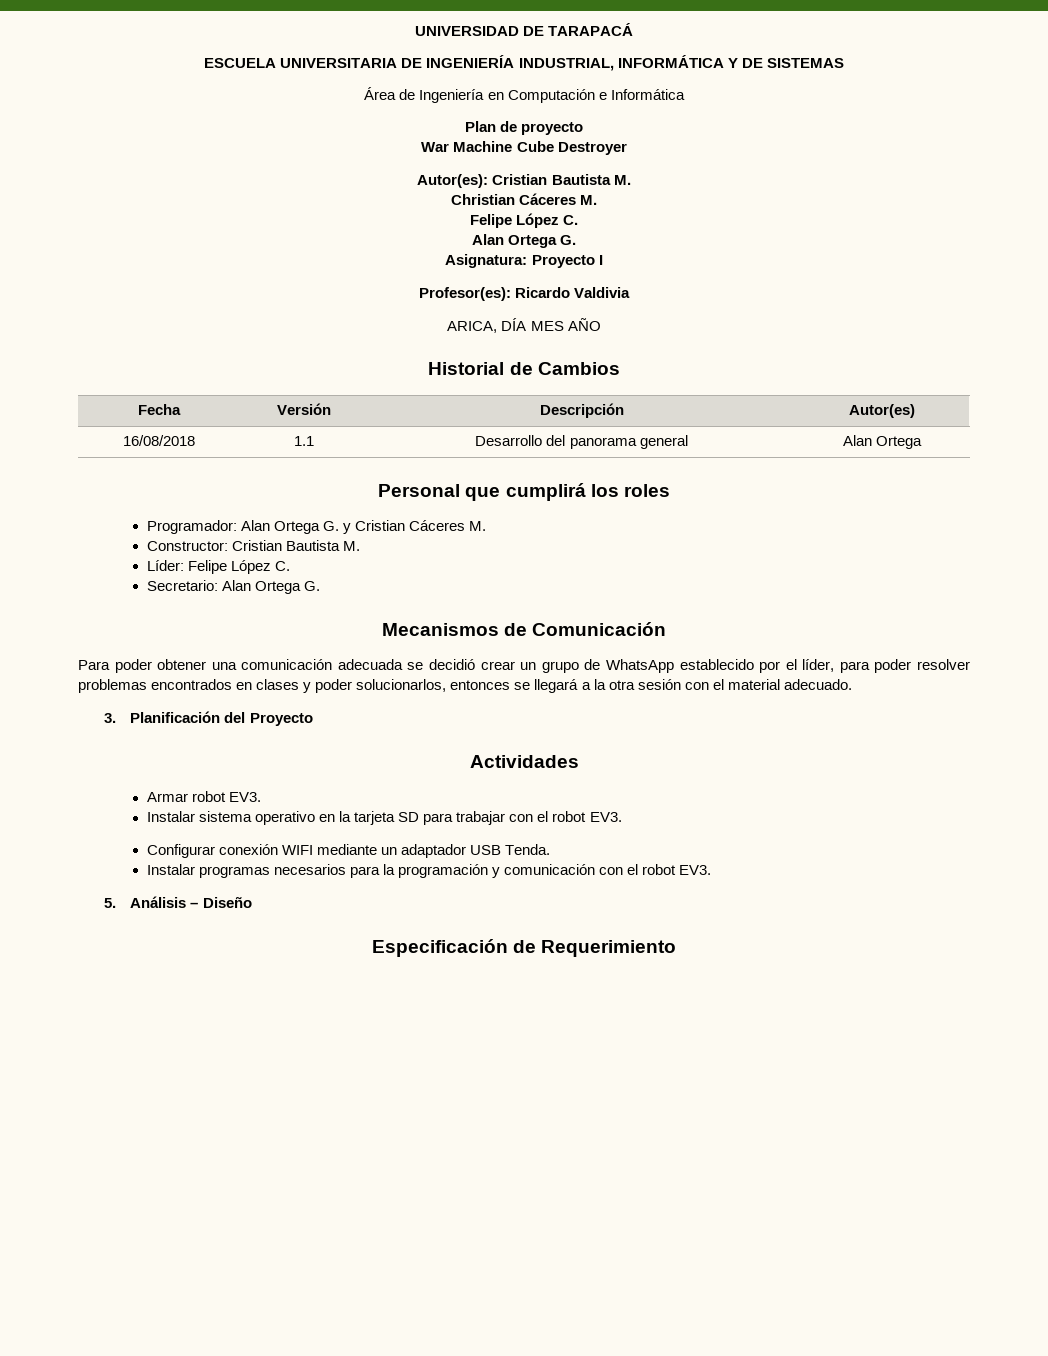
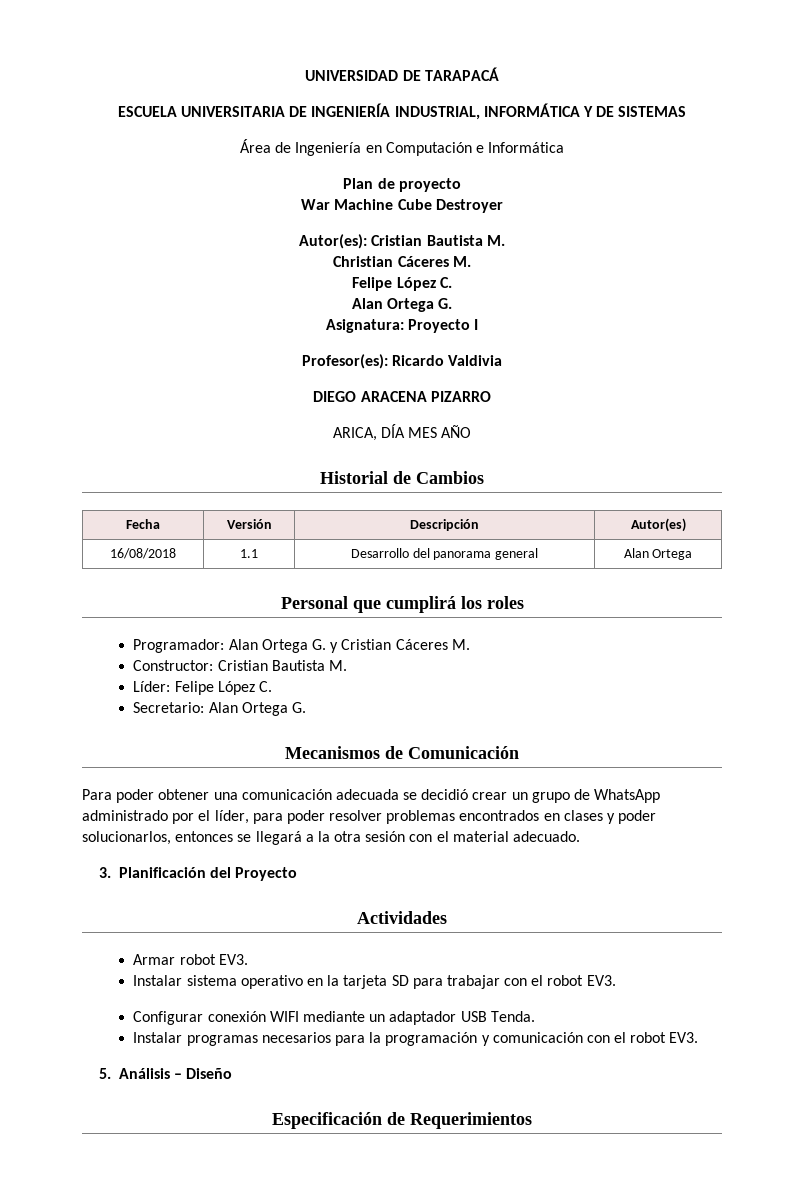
+ DIEGO ARACENA PIZARRO
- Para poder obtener una comunicación adecuada se decidió crear un grupo de WhatsApp establecido por el líder, para poder resolver problemas encontrados en clases y poder solucionarlos, entonces se llegará a la otra sesión con el material adecuado.
+ Para poder obtener una comunicación adecuada se decidió crear un grupo de WhatsApp administrado por el líder, para poder resolver problemas encontrados en clases y poder solucionarlos, entonces se llegará a la otra sesión con el material adecuado.
- Especificación de Requerimiento
+ Especificación de Requerimientos

